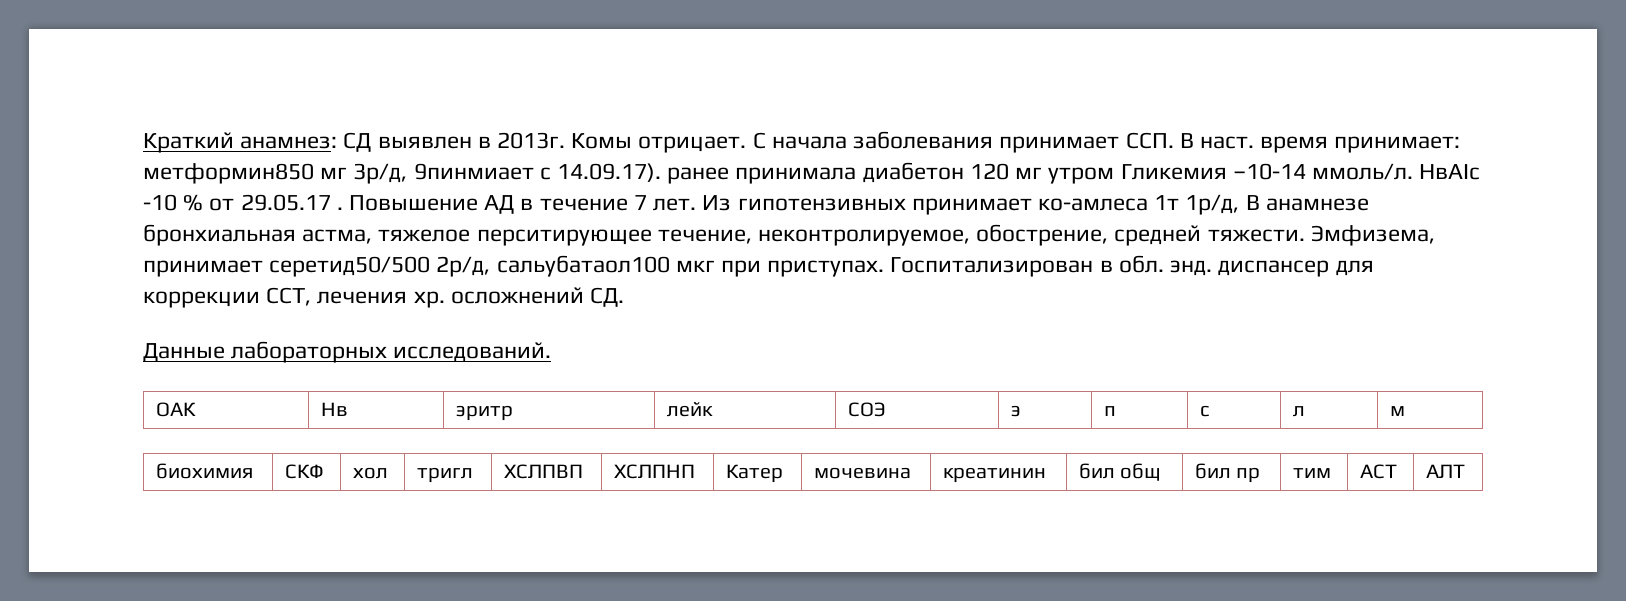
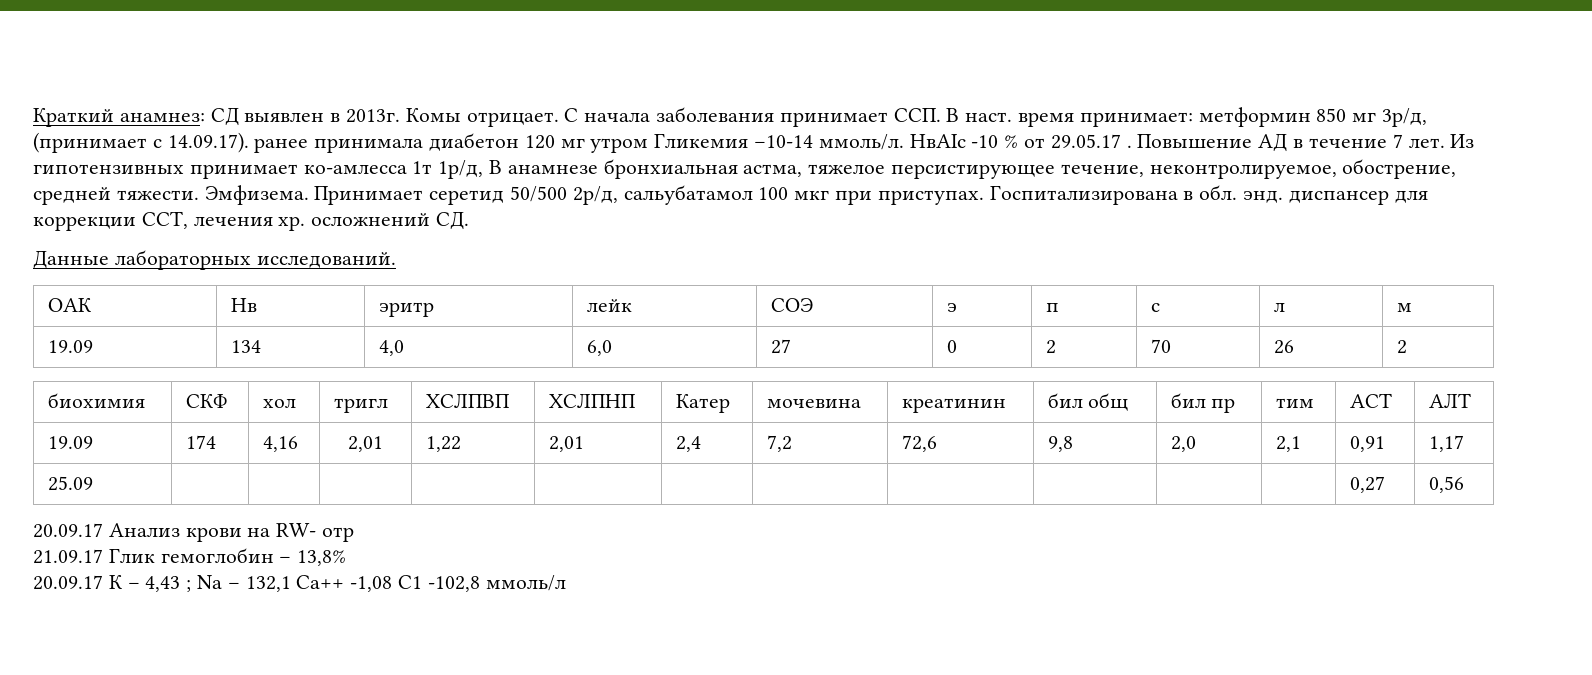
- С начала заболевания принимает ССП. В наст. время принимает: метформин850 мг 3р/д, 9пинмиает с 14.09.17). ранее принимала диабетон 120 мг утром Гликемия –10-14 ммоль/л.
+ С начала заболевания принимает ССП. В наст. время принимает: метформин 850 мг 3р/д, (принимает с 14.09.17). ранее принимала диабетон 120 мг утром Гликемия –10-14 ммоль/л.
- Из гипотензивных принимает ко-амлеса 1т 1р/д, В анамнезе бронхиальная астма, тяжелое перситирующее течение, неконтролируемое, обострение, средней тяжести.
+ Из гипотензивных принимает ко-амлесса 1т 1р/д, В анамнезе бронхиальная астма, тяжелое персистирующее течение, неконтролируемое, обострение, средней тяжести.
- Эмфизема, принимает серетид50/500 2р/д, сальубатаол100 мкг при приступах.
+ Эмфизема. Принимает серетид 50/500 2р/д, сальубатамол 100 мкг при приступах.
- Госпитализирован в обл. энд. диспансер для коррекции ССТ, лечения хр. осложнений СД.
+ Госпитализирована в обл. энд. диспансер для коррекции ССТ, лечения хр. осложнений СД.
+ 19.09 | 134 | 4,0 | 6,0 | 27 | 0 | 2 | 70 | 26 | 2
+ 19.09 | 174 | 4,16 | 2,01 | 1,22 | 2,01 | 2,4 | 7,2 | 72,6 | 9,8 | 2,0 | 2,1 | 0,91 | 1,17
+ 25.09 | | | | | | | | | | | | 0,27 | 0,56
+ 20.09.17 Анализ крови на RW- отр
+ 21.09.17 Глик гемоглобин – 13,8%
+ 20.09.17 К – 4,43 ; Nа – 132,1 Са++ -1,08 С1 -102,8 ммоль/л

